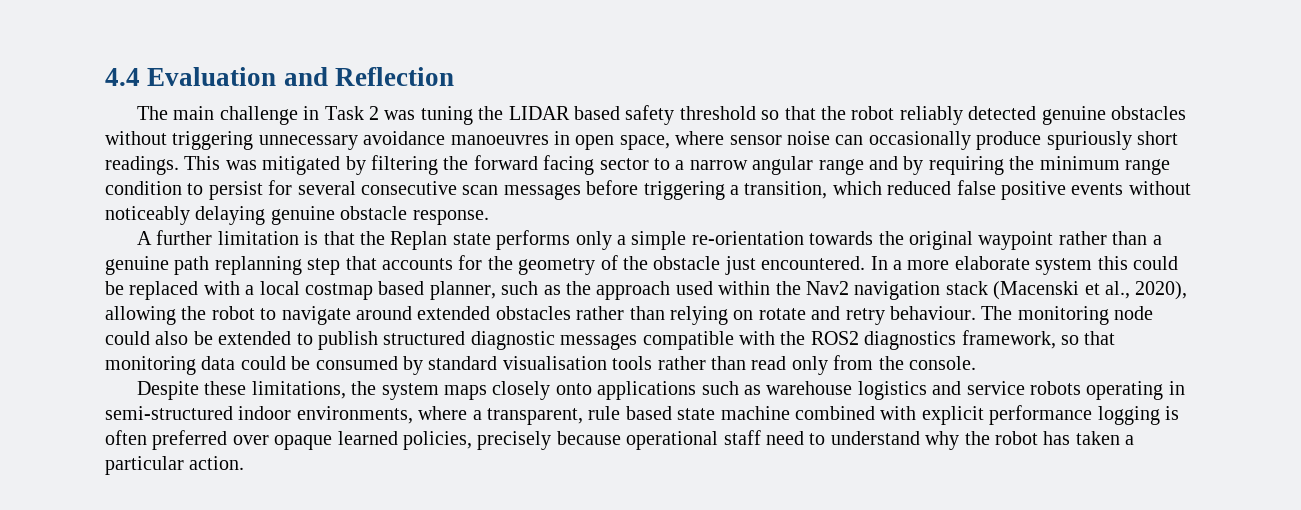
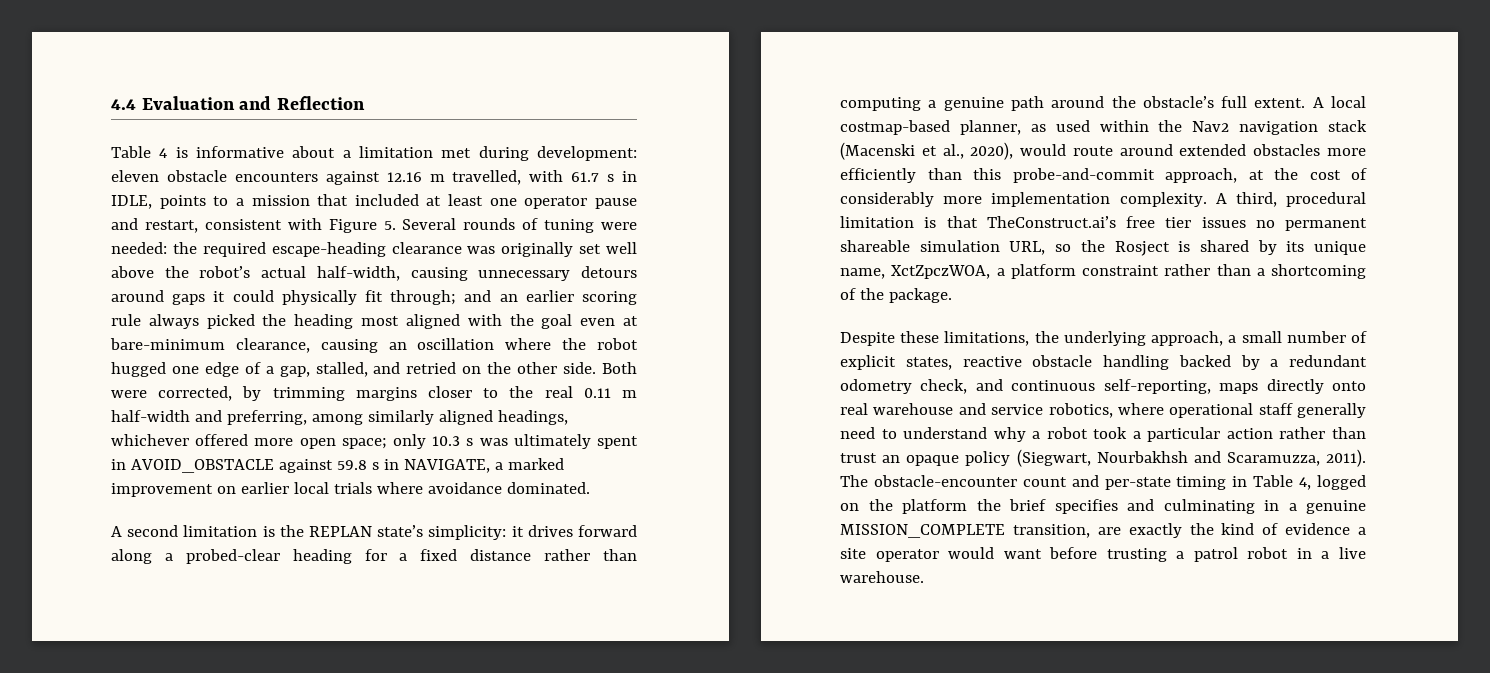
- The main challenge in Task 2 was tuning the LIDAR based safety threshold so that the robot reliably detected genuine obstacles without triggering unnecessary avoidance manoeuvres in open space, where sensor noise can occasionally produce spuriously short readings. This was mitigated by filtering the forward facing sector to a narrow angular range and by requiring the minimum range condition to persist for several consecutive scan messages before triggering a transition, which reduced false positive events without noticeably delaying genuine obstacle response.
- A further limitation is that the Replan state performs only a simple re-orientation towards the original waypoint rather than a genuine path replanning step that accounts for the geometry of the obstacle just encountered. In a more elaborate system this could be replaced with a local costmap based planner, such as the approach used within the Nav2 navigation stack (Macenski et al., 2020), allowing the robot to navigate around extended obstacles rather than relying on rotate and retry behaviour. The monitoring node could also be extended to publish structured diagnostic messages compatible with the ROS2 diagnostics framework, so that monitoring data could be consumed by standard visualisation tools rather than read only from the console.
- Despite these limitations, the system maps closely onto applications such as warehouse logistics and service robots operating in semi-structured indoor environments, where a transparent, rule based state machine combined with explicit performance logging is often preferred over opaque learned policies, precisely because operational staff need to understand why the robot has taken a particular action.
+ Table 4 is informative about a limitation met during development: eleven obstacle encounters against 12.16 m travelled, with 61.7 s in IDLE, points to a mission that included at least one operator pause and restart, consistent with Figure 5. Several rounds of tuning were needed: the required escape-heading clearance was originally set well above the robot’s actual half-width, causing unnecessary detours around gaps it could physically fit through; and an earlier scoring rule always picked the heading most aligned with the goal even at bare-minimum clearance, causing an oscillation where the robot hugged one edge of a gap, stalled, and retried on the other side. Both were corrected, by trimming margins closer to the real 0.11 m half-width and preferring, among similarly aligned headings, whichever offered more open space; only 10.3 s was ultimately spent in AVOID_OBSTACLE against 59.8 s in NAVIGATE, a marked improvement on earlier local trials where avoidance dominated.
+ A second limitation is the REPLAN state’s simplicity: it drives forward along a probed-clear heading for a fixed distance rather than computing a genuine path around the obstacle’s full extent. A local costmap-based planner, as used within the Nav2 navigation stack (Macenski et al., 2020), would route around extended obstacles more efficiently than this probe-and-commit approach, at the cost of considerably more implementation complexity. A third, procedural limitation is that TheConstruct.ai’s free tier issues no permanent shareable simulation URL, so the Rosject is shared by its unique name, XctZpczWOA, a platform constraint rather than a shortcoming of the package.
+ Despite these limitations, the underlying approach, a small number of explicit states, reactive obstacle handling backed by a redundant odometry check, and continuous self-reporting, maps directly onto real warehouse and service robotics, where operational staff generally need to understand why a robot took a particular action rather than trust an opaque policy (Siegwart, Nourbakhsh and Scaramuzza, 2011). The obstacle-encounter count and per-state timing in Table 4, logged on the platform the brief specifies and culminating in a genuine MISSION_COMPLETE transition, are exactly the kind of evidence a site operator would want before trusting a patrol robot in a live warehouse.

